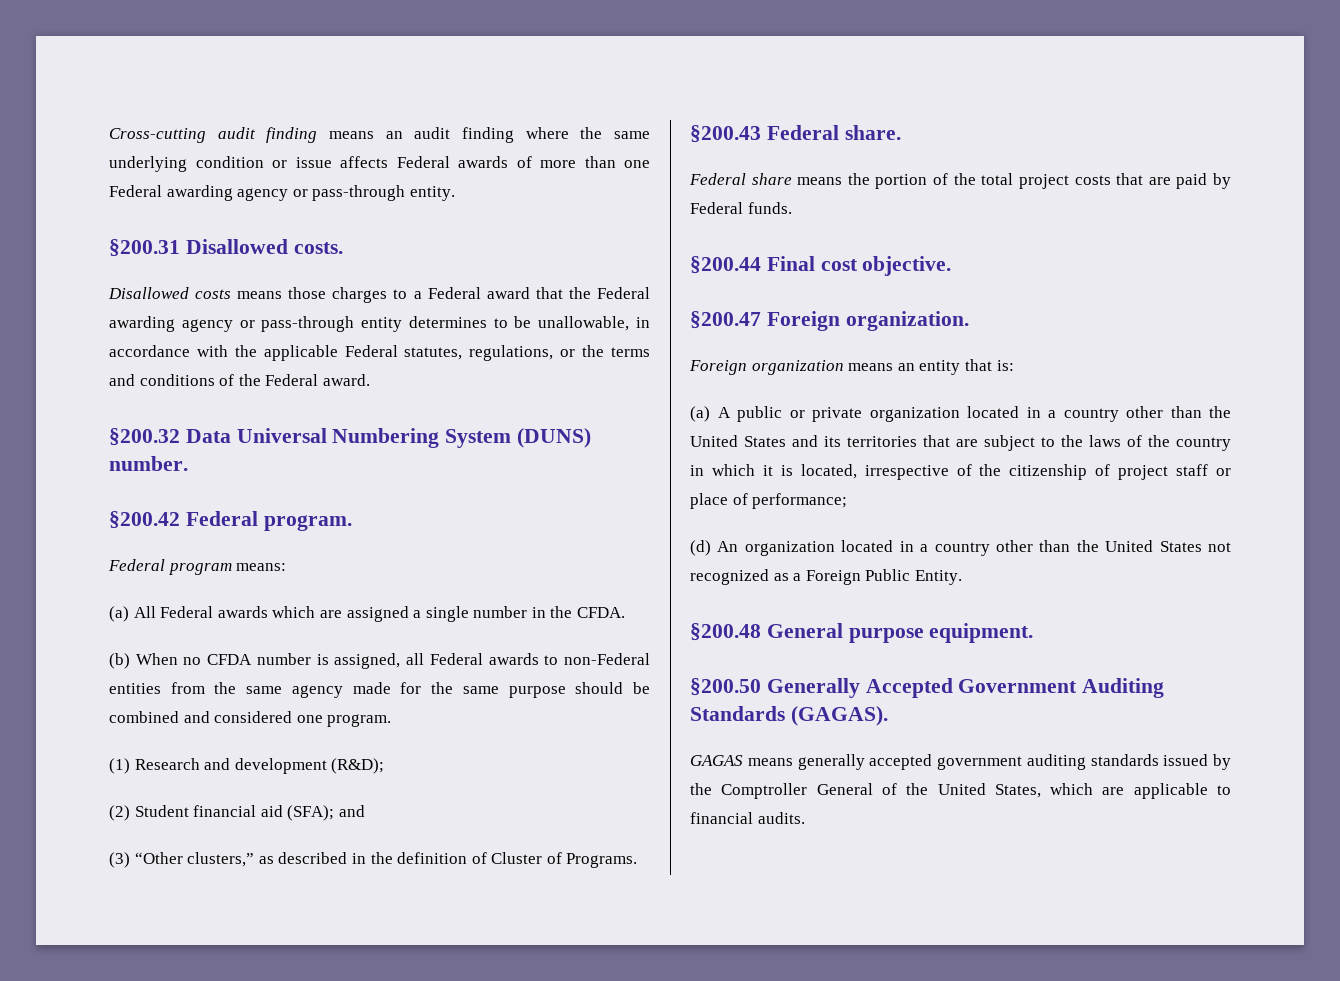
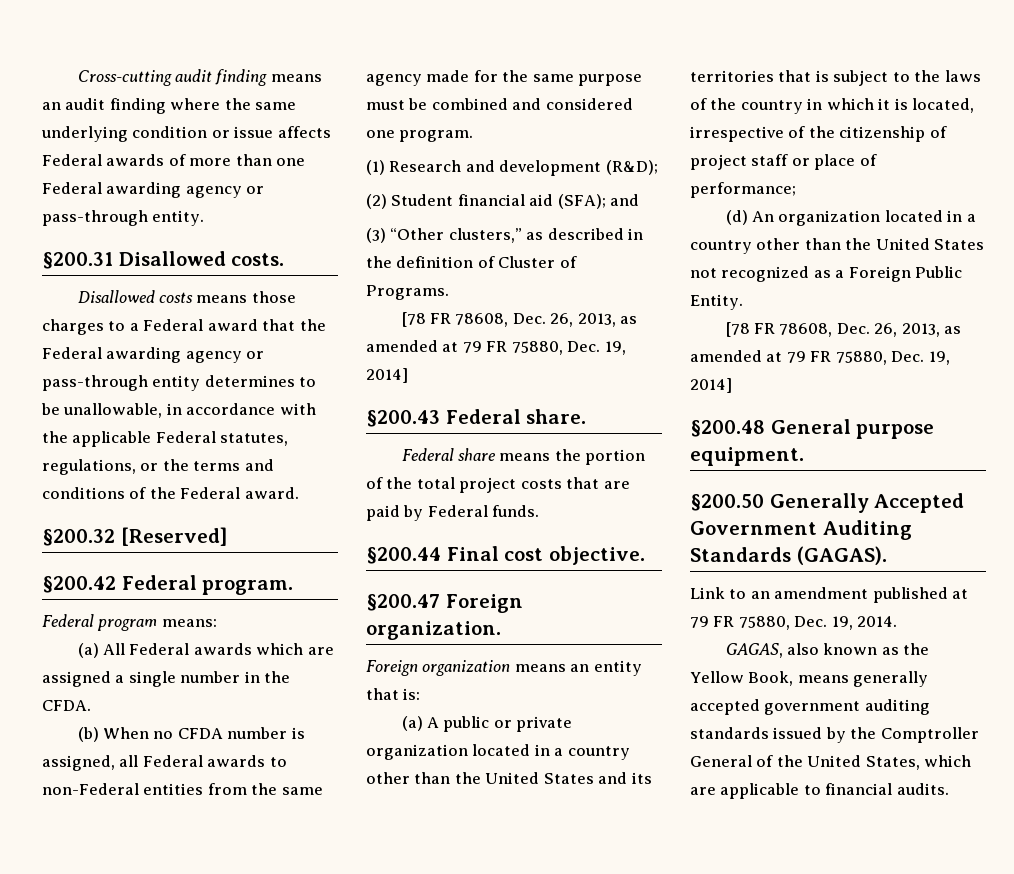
- §200.32 Data Universal Numbering System (DUNS) number.
+ §200.32 [Reserved]
- (b) When no CFDA number is assigned, all Federal awards to non-Federal entities from the same agency made for the same purpose should be combined and considered one program.
+ (b) When no CFDA number is assigned, all Federal awards to non-Federal entities from the same agency made for the same purpose must be combined and considered one program.
  (3) “Other clusters,” as described in the definition of Cluster of Programs.
+ [78 FR 78608, Dec. 26, 2013, as amended at 79 FR 75880, Dec. 19, 2014]
- (a) A public or private organization located in a country other than the United States and its territories that are subject to the laws of the country in which it is located, irrespective of the citizenship of project staff or place of performance;
+ (a) A public or private organization located in a country other than the United States and its territories that is subject to the laws of the country in which it is located, irrespective of the citizenship of project staff or place of performance;
  (d) An organization located in a country other than the United States not recognized as a Foreign Public Entity.
+ [78 FR 78608, Dec. 26, 2013, as amended at 79 FR 75880, Dec. 19, 2014]
- GAGAS means generally accepted government auditing standards issued by the Comptroller General of the United States, which are applicable to financial audits.
+ Link to an amendment published at 79 FR 75880, Dec. 19, 2014.
+ GAGAS, also known as the Yellow Book, means generally accepted government auditing standards issued by the Comptroller General of the United States, which are applicable to financial audits.

